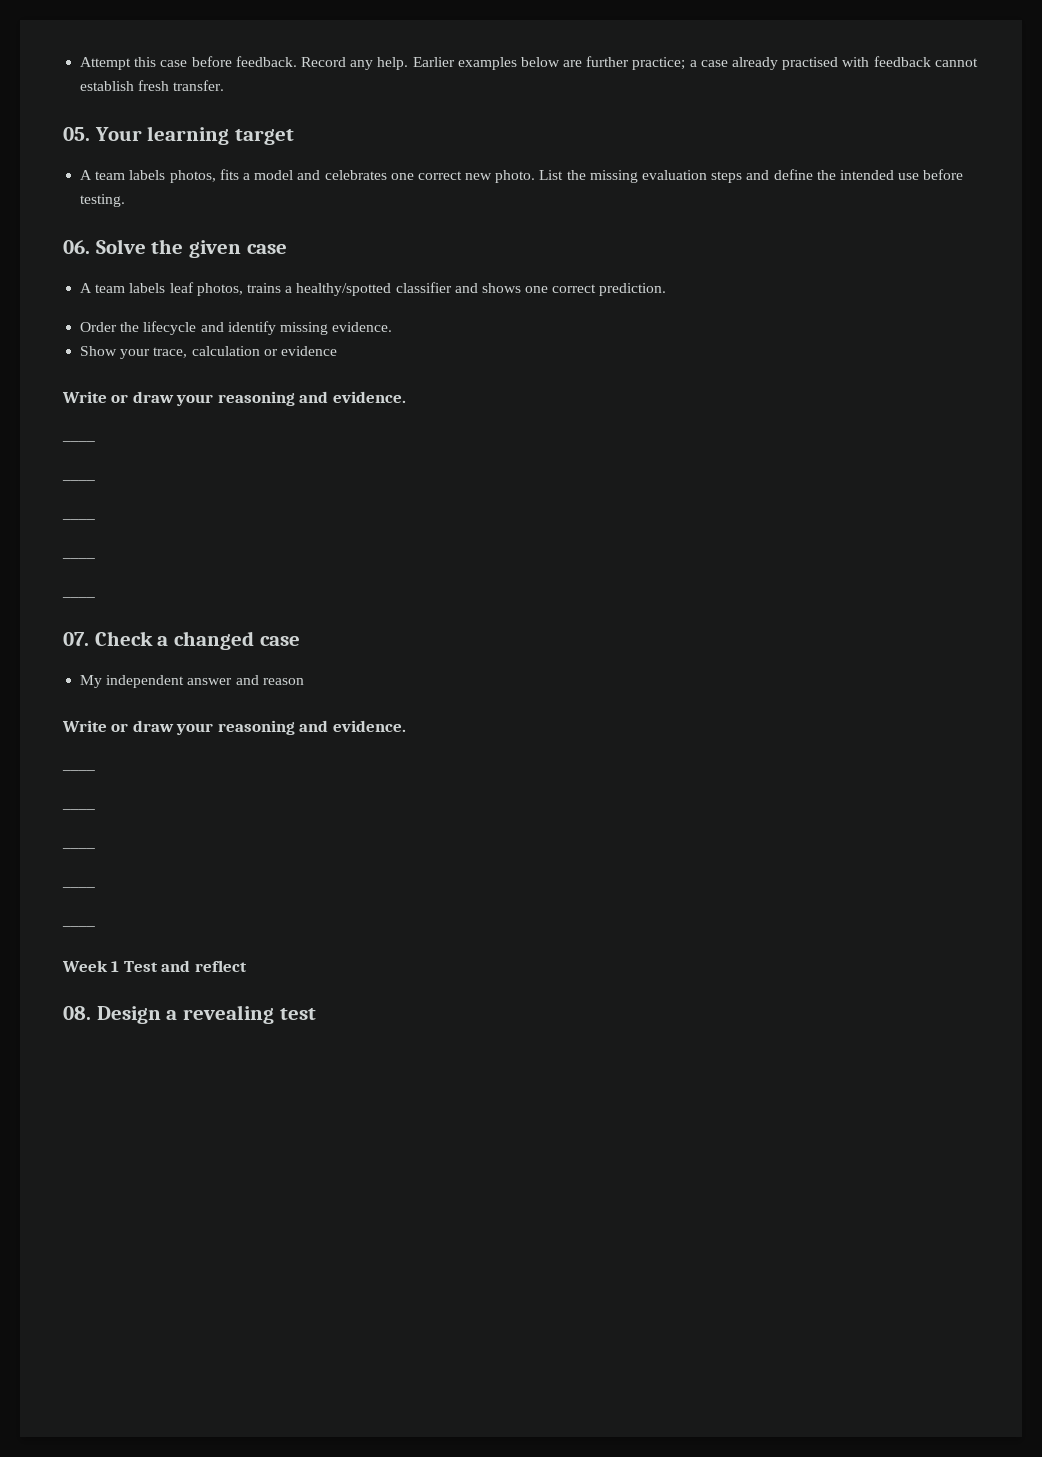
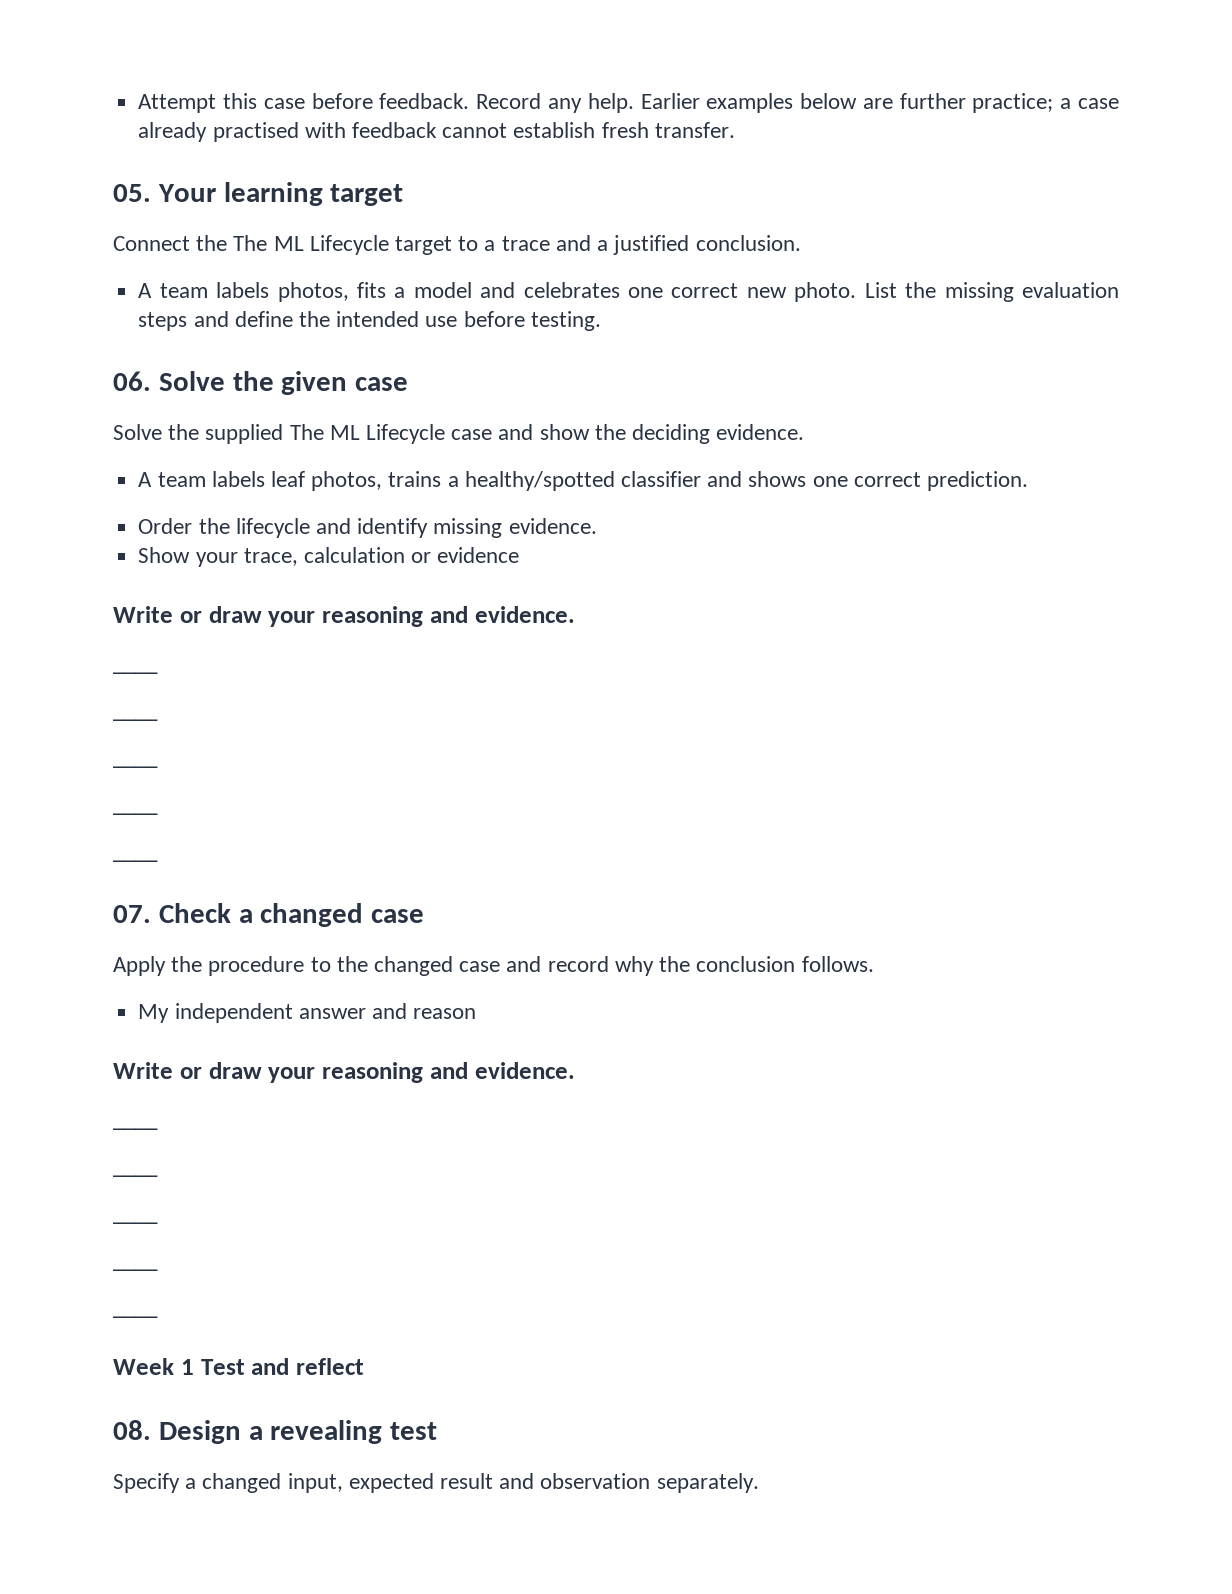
+ Connect the The ML Lifecycle target to a trace and a justified conclusion.
+ Solve the supplied The ML Lifecycle case and show the deciding evidence.
+ Apply the procedure to the changed case and record why the conclusion follows.
+ Specify a changed input, expected result and observation separately.

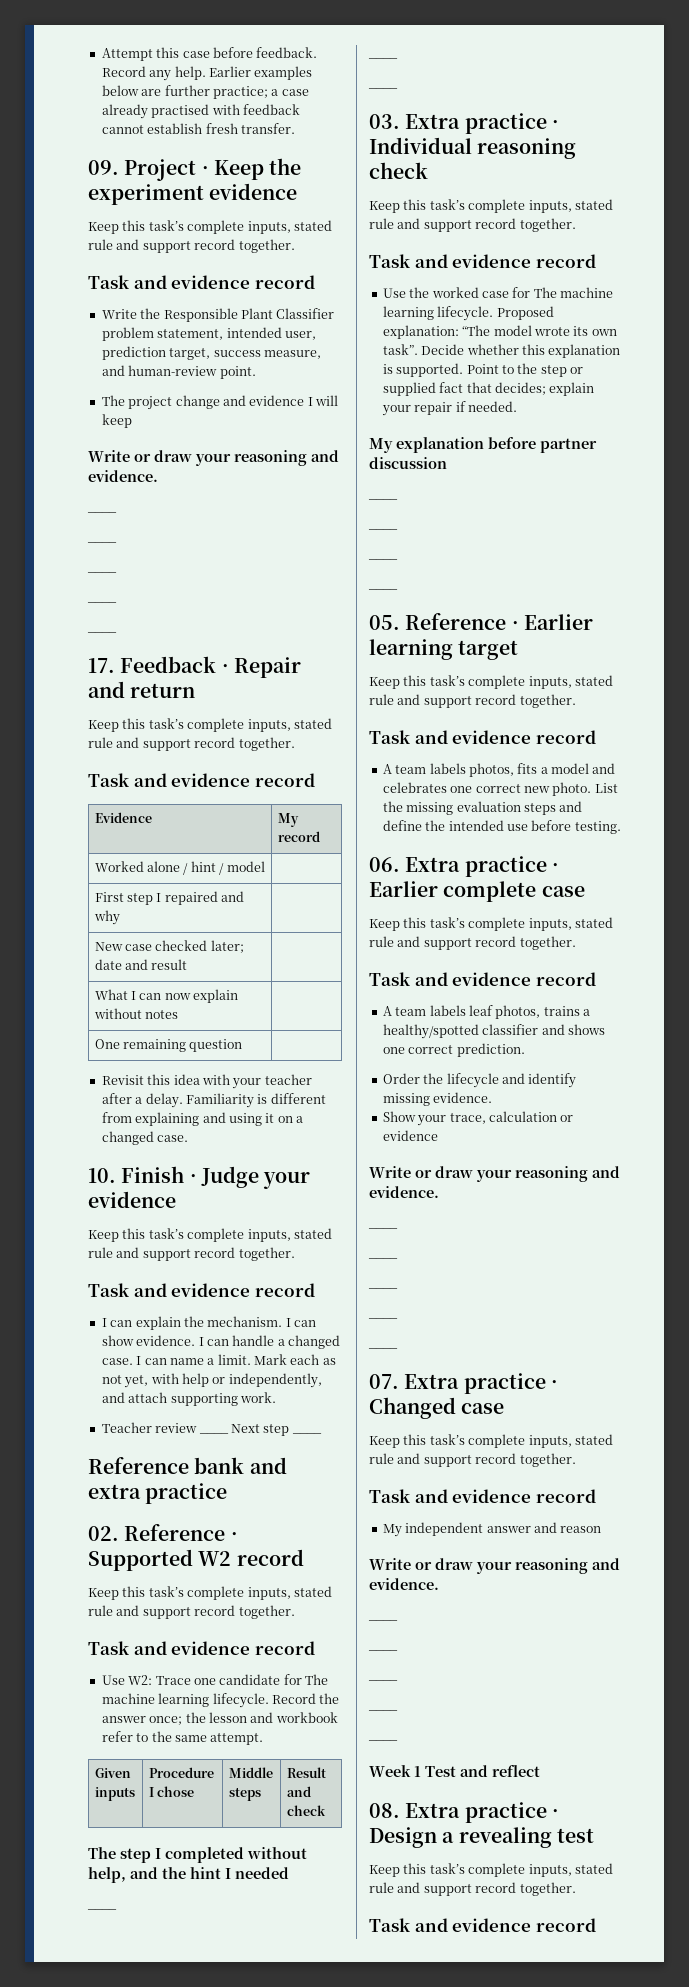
- 05. Your learning target
- Connect the The ML Lifecycle target to a trace and a justified conclusion.
+ 09. Project · Keep the experiment evidence
+ Keep this task’s complete inputs, stated rule and support record together.
+ Task and evidence record
+ Write the Responsible Plant Classifier problem statement, intended user, prediction target, success measure, and human-review point.
+ The project change and evidence I will keep
+ Write or draw your reasoning and evidence.
+ ____
+ ____
+ ____
+ ____
+ ____
+ 17. Feedback · Repair and return
+ Keep this task’s complete inputs, stated rule and support record together.
+ Task and evidence record
+ Evidence | My record
+ Worked alone / hint / model |
+ First step I repaired and why |
+ New case checked later; date and result |
+ What I can now explain without notes |
+ One remaining question |
+ Revisit this idea with your teacher after a delay. Familiarity is different from explaining and using it on a changed case.
+ 10. Finish · Judge your evidence
+ Keep this task’s complete inputs, stated rule and support record together.
+ Task and evidence record
+ I can explain the mechanism. I can show evidence. I can handle a changed case. I can name a limit. Mark each as not yet, with help or independently, and attach supporting work.
+ Teacher review ____ Next step ____
+ Reference bank and extra practice
+ 02. Reference · Supported W2 record
+ Keep this task’s complete inputs, stated rule and support record together.
+ Task and evidence record
+ Use W2: Trace one candidate for The machine learning lifecycle. Record the answer once; the lesson and workbook refer to the same attempt.
+ Given inputs | Procedure I chose | Middle steps | Result and check
+ The step I completed without help, and the hint I needed
+ ____
+ ____
+ ____
+ 03. Extra practice · Individual reasoning check
+ Keep this task’s complete inputs, stated rule and support record together.
+ Task and evidence record
+ Use the worked case for The machine learning lifecycle. Proposed explanation: “The model wrote its own task”. Decide whether this explanation is supported. Point to the step or supplied fact that decides; explain your repair if needed.
+ My explanation before partner discussion
+ ____
+ ____
+ ____
+ ____
+ 05. Reference · Earlier learning target
+ Keep this task’s complete inputs, stated rule and support record together.
+ Task and evidence record
- 06. Solve the given case
- Solve the supplied The ML Lifecycle case and show the deciding evidence.
+ 06. Extra practice · Earlier complete case
+ Keep this task’s complete inputs, stated rule and support record together.
+ Task and evidence record
- 07. Check a changed case
- Apply the procedure to the changed case and record why the conclusion follows.
+ 07. Extra practice · Changed case
+ Keep this task’s complete inputs, stated rule and support record together.
+ Task and evidence record
- 08. Design a revealing test
- Specify a changed input, expected result and observation separately.
+ 08. Extra practice · Design a revealing test
+ Keep this task’s complete inputs, stated rule and support record together.
+ Task and evidence record

